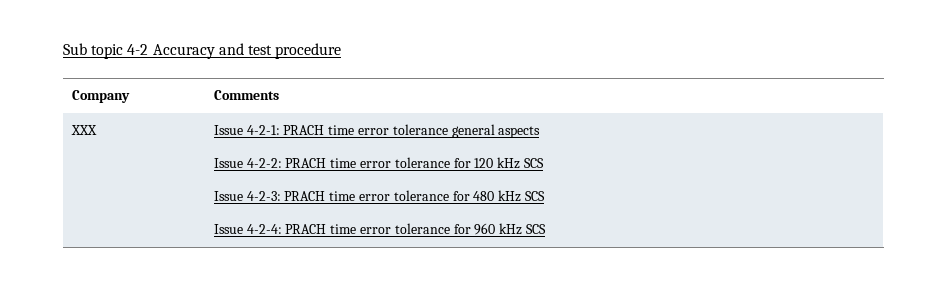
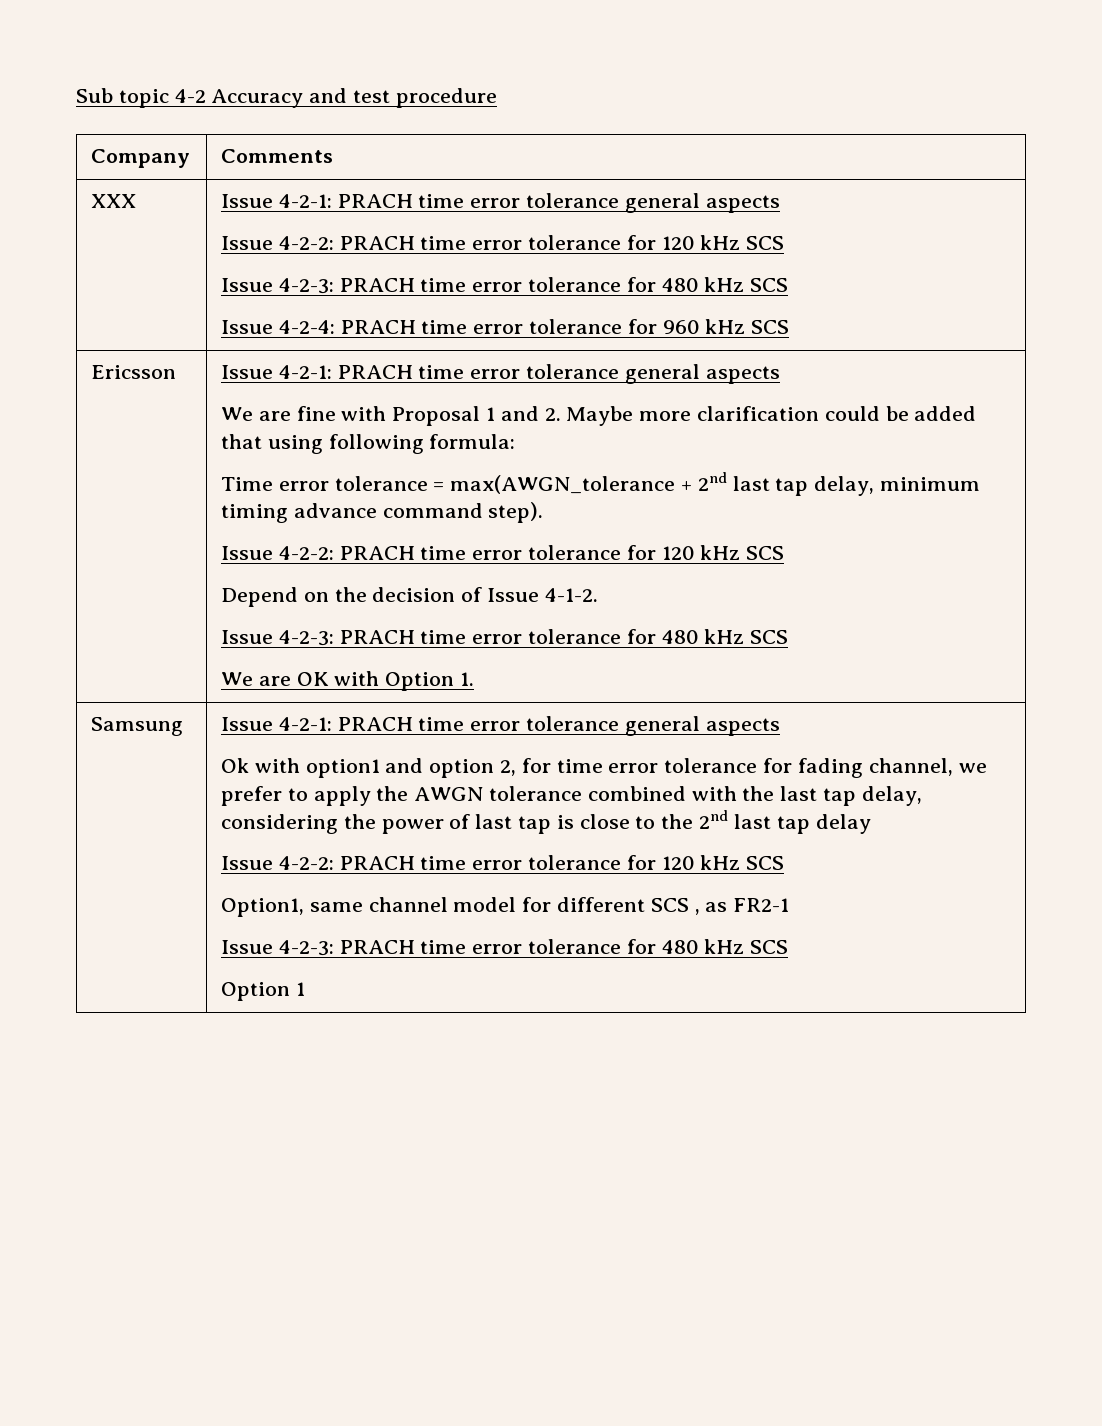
+ Ericsson | Issue 4-2-1: PRACH time error tolerance general aspects
+ We are fine with Proposal 1 and 2. Maybe more clarification could be added that using following formula:
+ Time error tolerance = max(AWGN_tolerance + 2nd last tap delay, minimum timing advance command step).
+ Issue 4-2-2: PRACH time error tolerance for 120 kHz SCS
+ Depend on the decision of Issue 4-1-2.
+ Issue 4-2-3: PRACH time error tolerance for 480 kHz SCS
+ We are OK with Option 1.
+ Samsung | Issue 4-2-1: PRACH time error tolerance general aspects
+ Ok with option1 and option 2, for time error tolerance for fading channel, we prefer to apply the AWGN tolerance combined with the last tap delay, considering the power of last tap is close to the 2nd last tap delay
+ Issue 4-2-2: PRACH time error tolerance for 120 kHz SCS
+ Option1, same channel model for different SCS , as FR2-1
+ Issue 4-2-3: PRACH time error tolerance for 480 kHz SCS
+ Option 1

